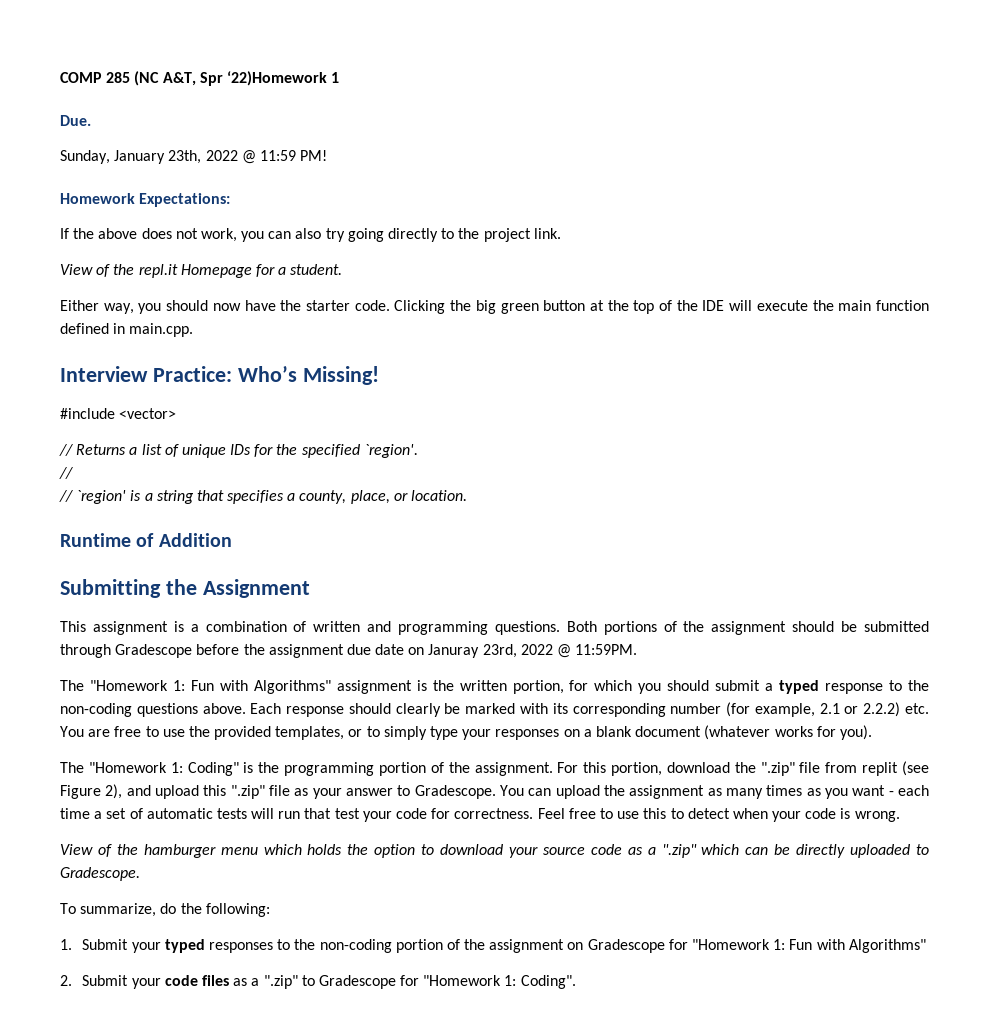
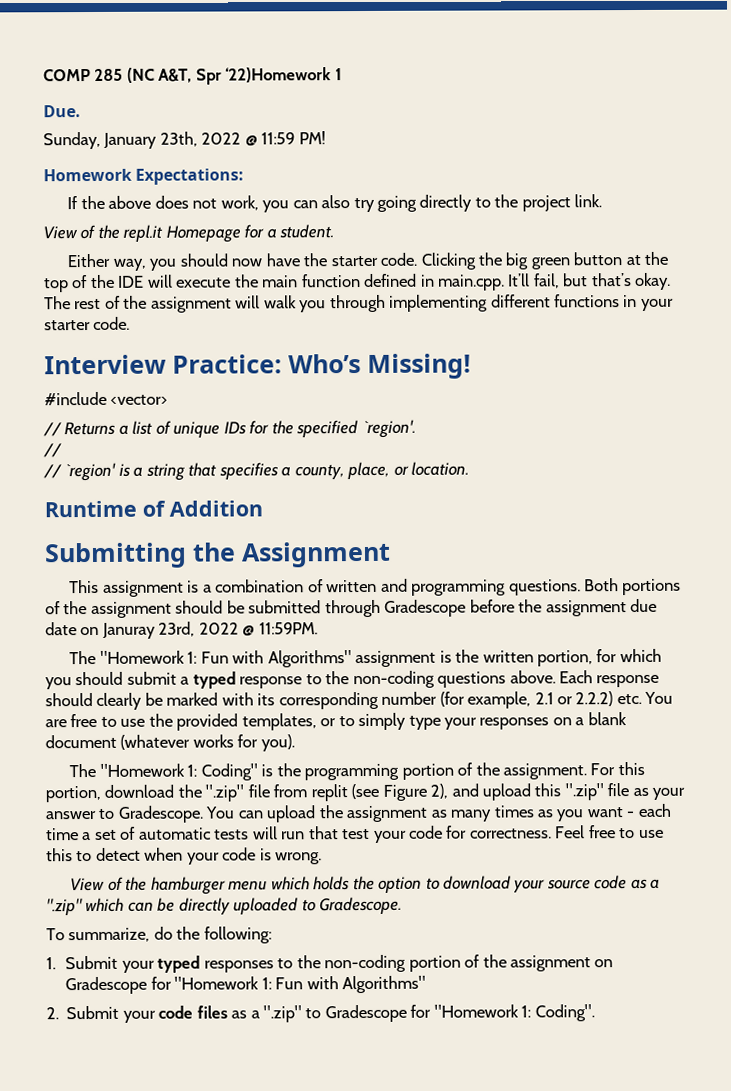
- Clicking the big green button at the top of the IDE will execute the main function defined in main.cpp.
+ Clicking the big green button at the top of the IDE will execute the main function defined in main.cpp. It’ll fail, but that’s okay. The rest of the assignment will walk you through implementing different functions in your starter code.

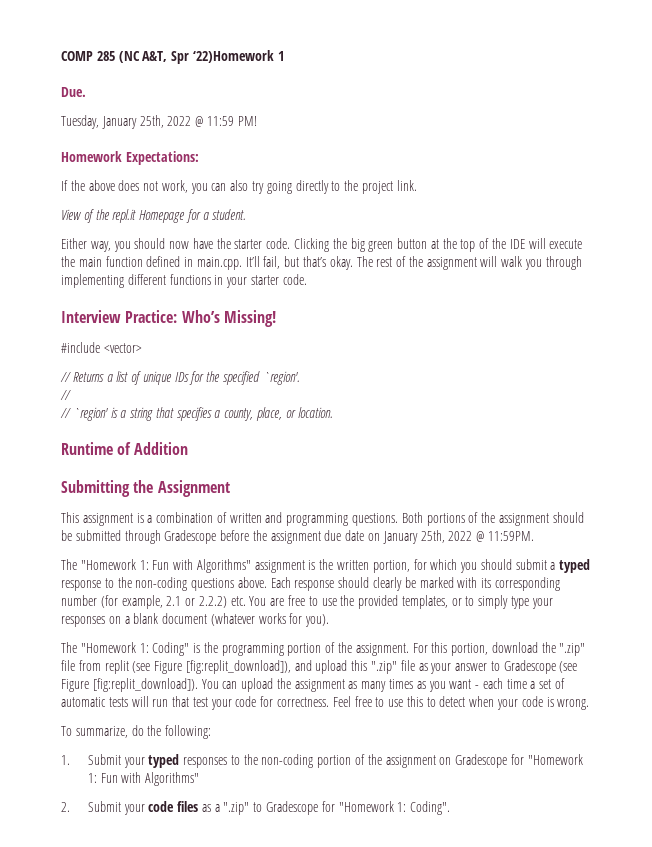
- Sunday, January 23th, 2022 @ 11:59 PM!
+ Tuesday, January 25th, 2022 @ 11:59 PM!
- Both portions of the assignment should be submitted through Gradescope before the assignment due date on Januray 23rd, 2022 @ 11:59PM.
+ Both portions of the assignment should be submitted through Gradescope before the assignment due date on January 25th, 2022 @ 11:59PM.
- For this portion, download the ".zip" file from replit (see Figure 2), and upload this ".zip" file as your answer to Gradescope.
+ For this portion, download the ".zip" file from replit (see Figure [fig:replit_download]), and upload this ".zip" file as your answer to Gradescope (see Figure [fig:replit_download]).
- View of the hamburger menu which holds the option to download your source code as a ".zip" which can be directly uploaded to Gradescope.

